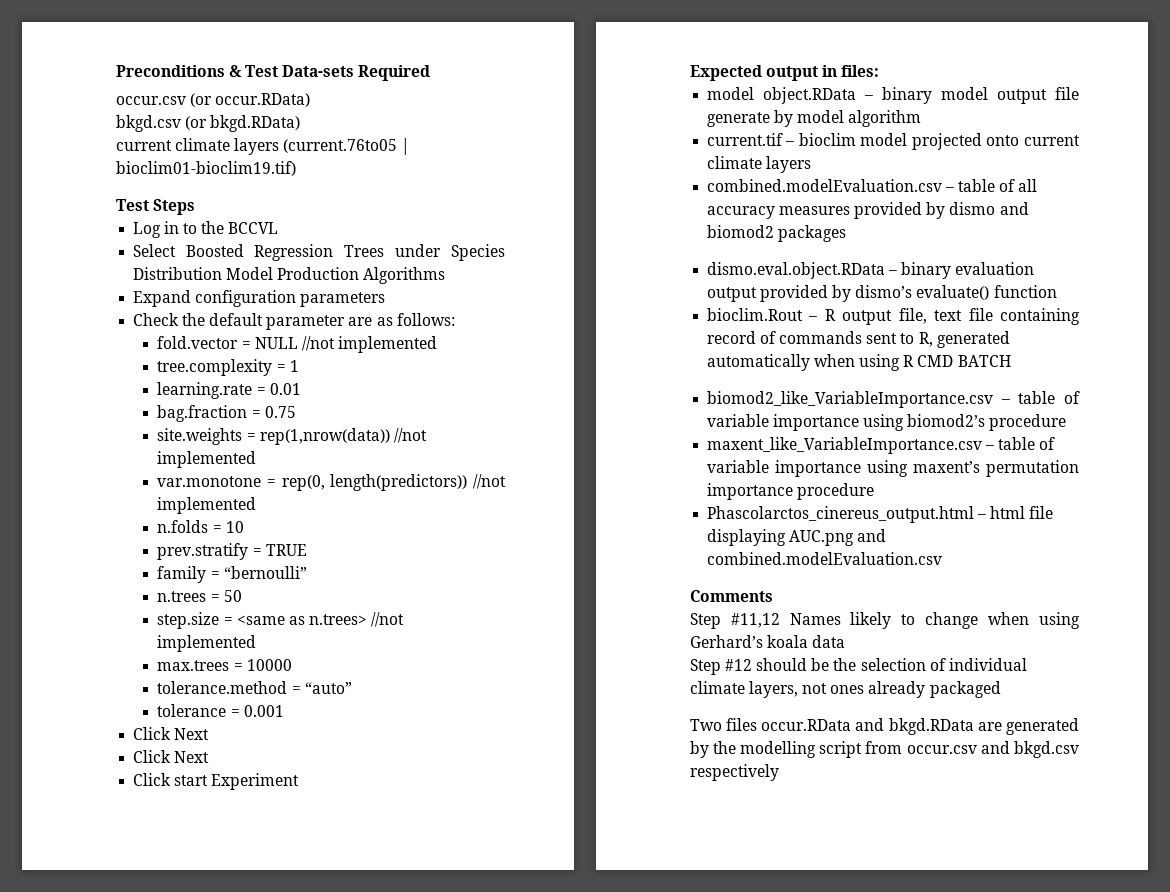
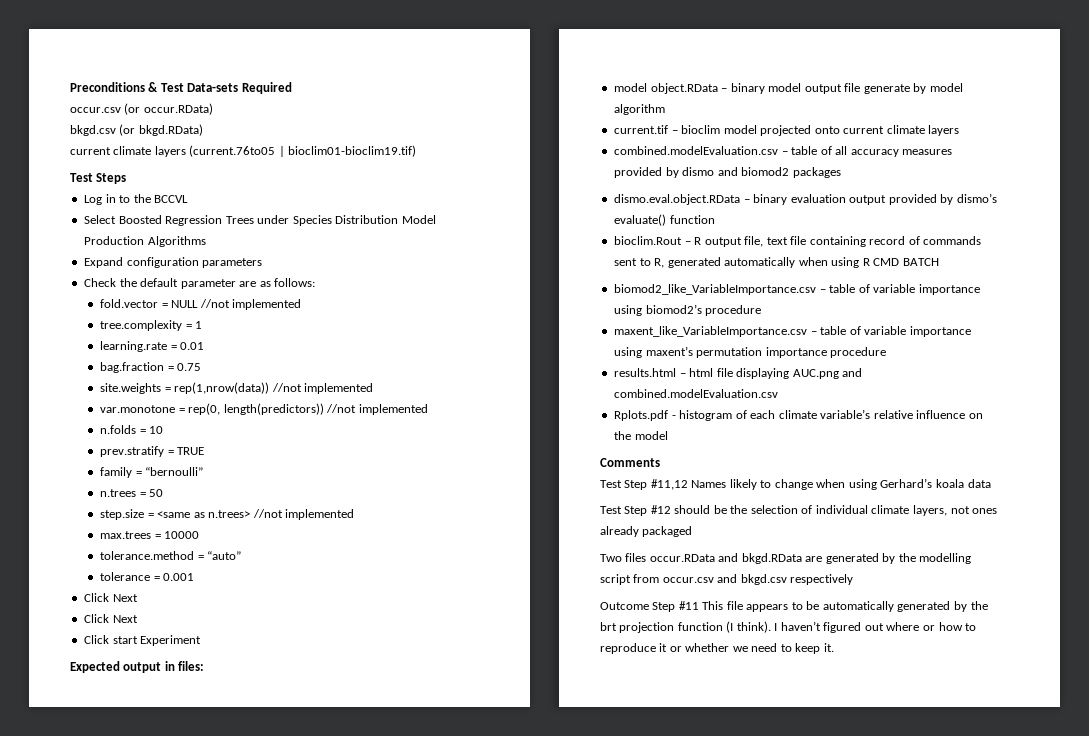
- Phascolarctos_cinereus_output.html – html file displaying AUC.png and combined.modelEvaluation.csv
+ results.html – html file displaying AUC.png and combined.modelEvaluation.csv
+ Rplots.pdf - histogram of each climate variable’s relative influence on the model
- Step #11,12 Names likely to change when using Gerhard’s koala data
+ Test Step #11,12 Names likely to change when using Gerhard’s koala data
- Step #12 should be the selection of individual climate layers, not ones already packaged
+ Test Step #12 should be the selection of individual climate layers, not ones already packaged
+ Outcome Step #11 This file appears to be automatically generated by the brt projection function (I think). I haven’t figured out where or how to reproduce it or whether we need to keep it.

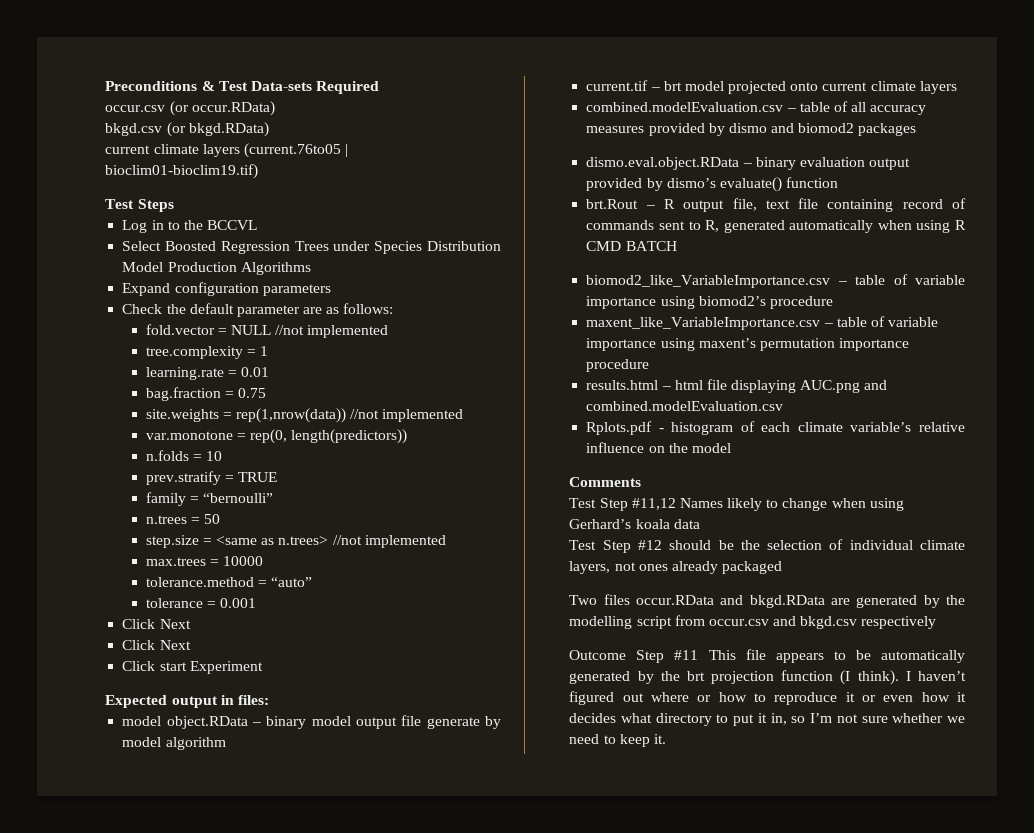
- var.monotone = rep(0, length(predictors)) //not implemented
+ var.monotone = rep(0, length(predictors))
- current.tif – bioclim model projected onto current climate layers
+ current.tif – brt model projected onto current climate layers
- bioclim.Rout – R output file, text file containing record of commands sent to R, generated automatically when using R CMD BATCH
+ brt.Rout – R output file, text file containing record of commands sent to R, generated automatically when using R CMD BATCH
- I haven’t figured out where or how to reproduce it or whether we need to keep it.
+ I haven’t figured out where or how to reproduce it or even how it decides what directory to put it in, so I’m not sure whether we need to keep it.

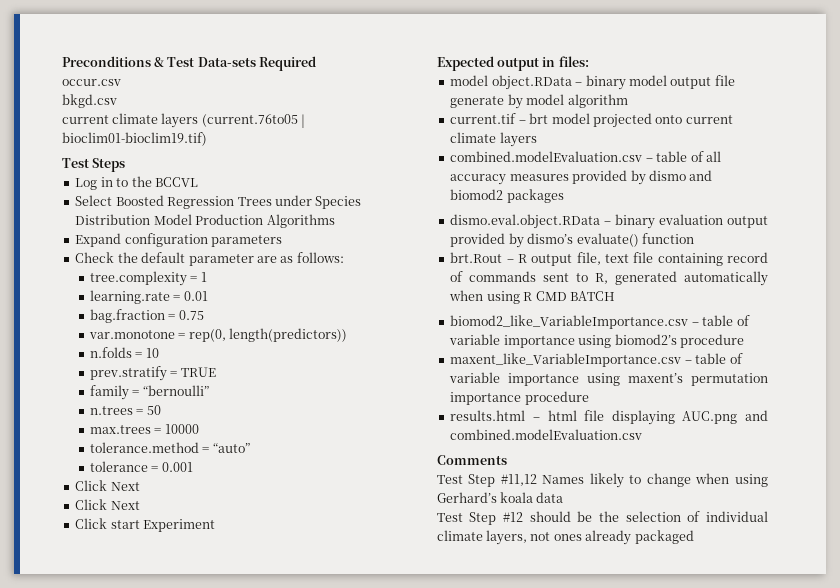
- occur.csv (or occur.RData)
- bkgd.csv (or bkgd.RData)
+ occur.csv
+ bkgd.csv
- fold.vector = NULL //not implemented
- site.weights = rep(1,nrow(data)) //not implemented
- step.size = <same as n.trees> //not implemented
- Rplots.pdf - histogram of each climate variable’s relative influence on the model
- Two files occur.RData and bkgd.RData are generated by the modelling script from occur.csv and bkgd.csv respectively
- Outcome Step #11 This file appears to be automatically generated by the brt projection function (I think). I haven’t figured out where or how to reproduce it or even how it decides what directory to put it in, so I’m not sure whether we need to keep it.

